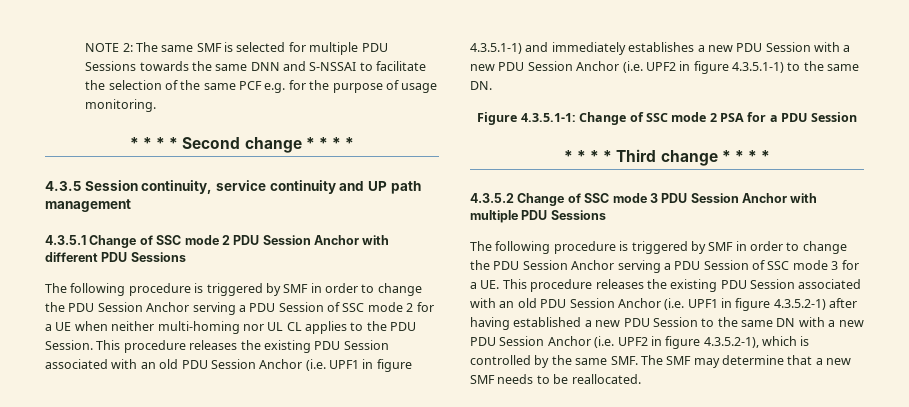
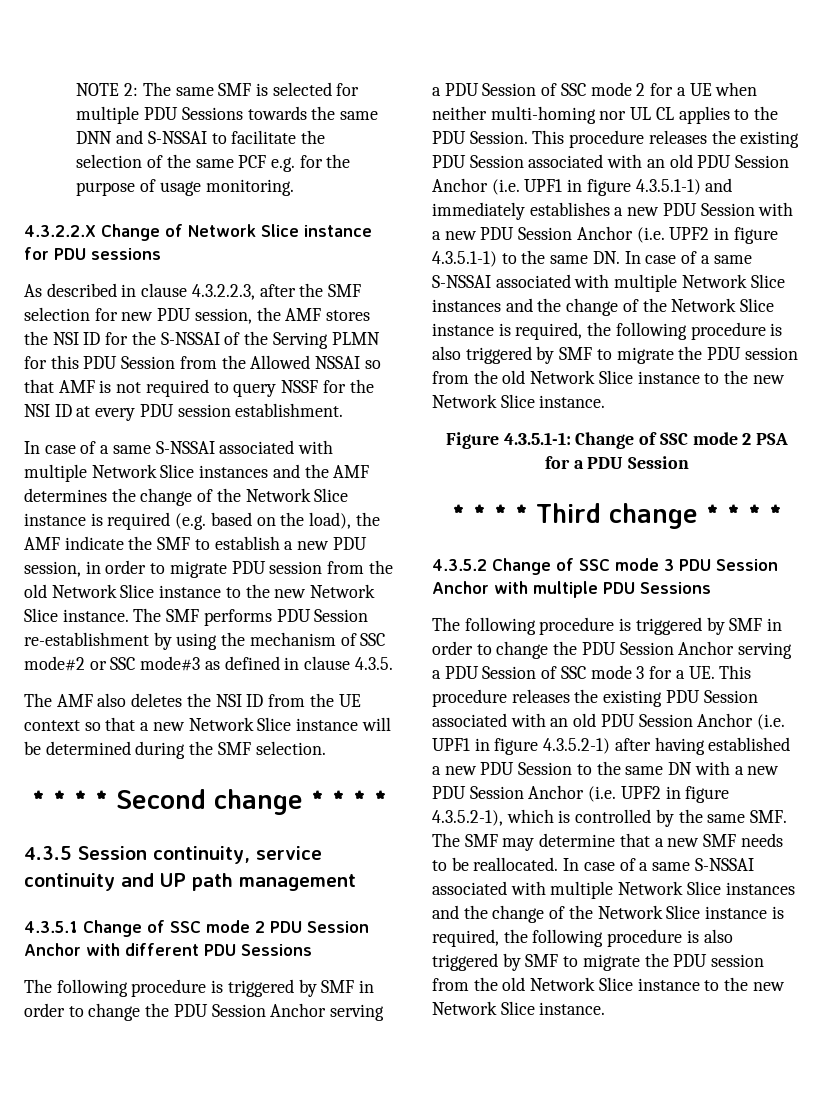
+ 4.3.2.2.X Change of Network Slice instance for PDU sessions
+ As described in clause 4.3.2.2.3, after the SMF selection for new PDU session, the AMF stores the NSI ID for the S-NSSAI of the Serving PLMN for this PDU Session from the Allowed NSSAI so that AMF is not required to query NSSF for the NSI ID at every PDU session establishment.
+ In case of a same S-NSSAI associated with multiple Network Slice instances and the AMF determines the change of the Network Slice instance is required (e.g. based on the load), the AMF indicate the SMF to establish a new PDU session, in order to migrate PDU session from the old Network Slice instance to the new Network Slice instance. The SMF performs PDU Session re-establishment by using the mechanism of SSC mode#2 or SSC mode#3 as defined in clause 4.3.5.
+ The AMF also deletes the NSI ID from the UE context so that a new Network Slice instance will be determined during the SMF selection.
- This procedure releases the existing PDU Session associated with an old PDU Session Anchor (i.e. UPF1 in figure 4.3.5.1-1) and immediately establishes a new PDU Session with a new PDU Session Anchor (i.e. UPF2 in figure 4.3.5.1-1) to the same DN.
+ This procedure releases the existing PDU Session associated with an old PDU Session Anchor (i.e. UPF1 in figure 4.3.5.1-1) and immediately establishes a new PDU Session with a new PDU Session Anchor (i.e. UPF2 in figure 4.3.5.1-1) to the same DN. In case of a same S-NSSAI associated with multiple Network Slice instances and the change of the Network Slice instance is required, the following procedure is also triggered by SMF to migrate the PDU session from the old Network Slice instance to the new Network Slice instance.
- The following procedure is triggered by SMF in order to change the PDU Session Anchor serving a PDU Session of SSC mode 3 for a UE. This procedure releases the existing PDU Session associated with an old PDU Session Anchor (i.e. UPF1 in figure 4.3.5.2-1) after having established a new PDU Session to the same DN with a new PDU Session Anchor (i.e. UPF2 in figure 4.3.5.2-1), which is controlled by the same SMF. The SMF may determine that a new SMF needs to be reallocated.
+ The following procedure is triggered by SMF in order to change the PDU Session Anchor serving a PDU Session of SSC mode 3 for a UE. This procedure releases the existing PDU Session associated with an old PDU Session Anchor (i.e. UPF1 in figure 4.3.5.2-1) after having established a new PDU Session to the same DN with a new PDU Session Anchor (i.e. UPF2 in figure 4.3.5.2-1), which is controlled by the same SMF. The SMF may determine that a new SMF needs to be reallocated. In case of a same S-NSSAI associated with multiple Network Slice instances and the change of the Network Slice instance is required, the following procedure is also triggered by SMF to migrate the PDU session from the old Network Slice instance to the new Network Slice instance.

